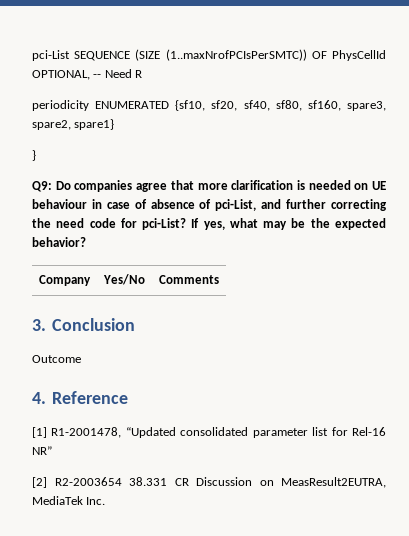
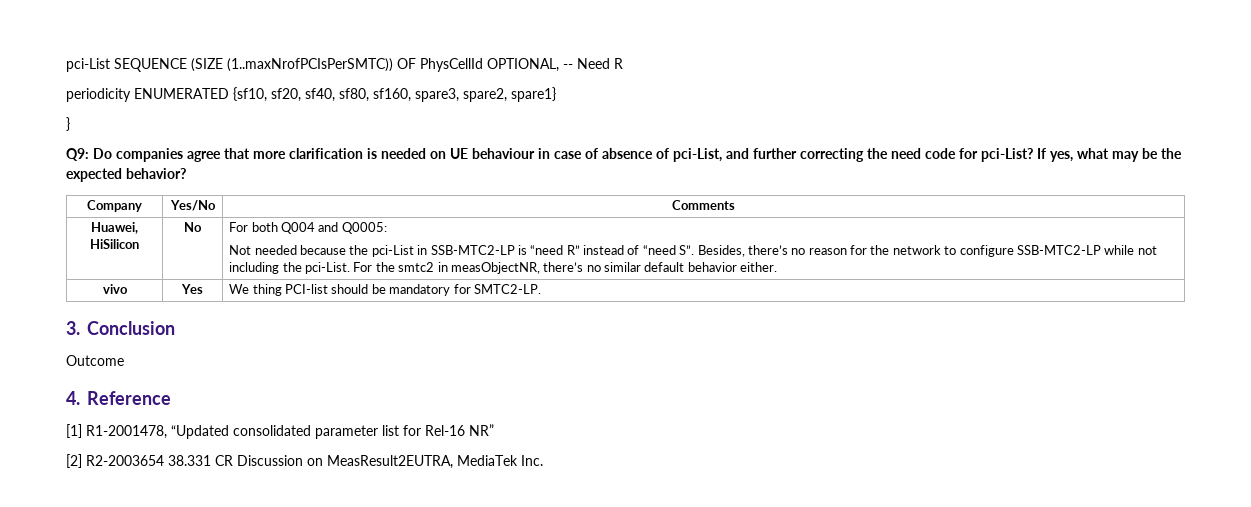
+ Huawei, HiSilicon | No | For both Q004 and Q0005:
+ Not needed because the pci-List in SSB-MTC2-LP is “need R” instead of “need S”. Besides, there’s no reason for the network to configure SSB-MTC2-LP while not including the pci-List. For the smtc2 in measObjectNR, there’s no similar default behavior either.
+ vivo | Yes | We thing PCI-list should be mandatory for SMTC2-LP.

